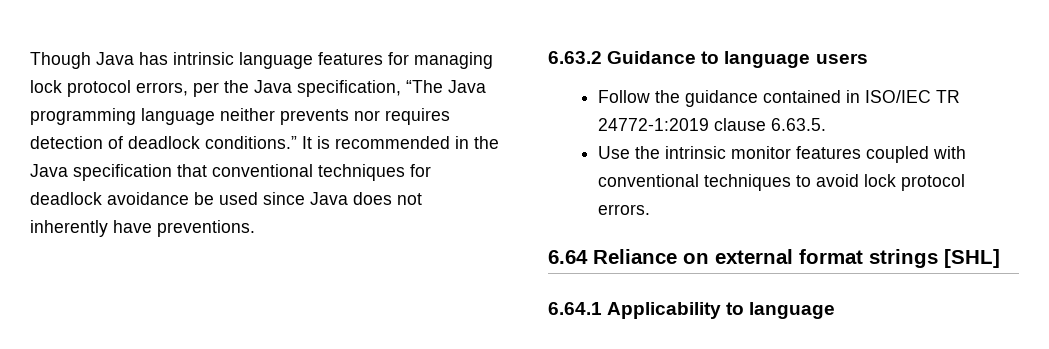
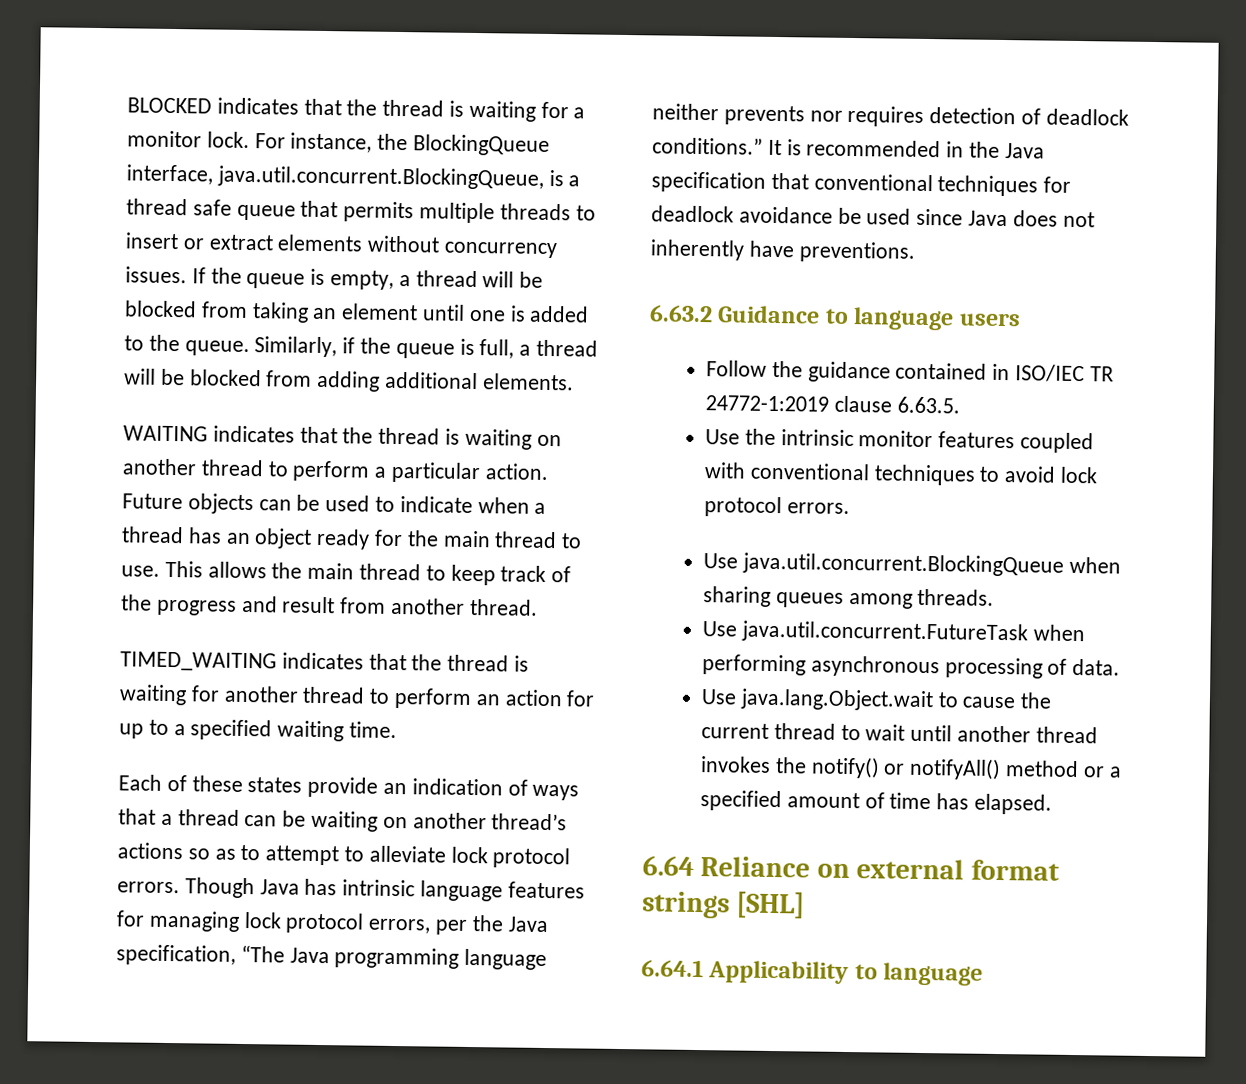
+ BLOCKED indicates that the thread is waiting for a monitor lock. For instance, the BlockingQueue interface, java.util.concurrent.BlockingQueue, is a thread safe queue that permits multiple threads to insert or extract elements without concurrency issues. If the queue is empty, a thread will be blocked from taking an element until one is added to the queue. Similarly, if the queue is full, a thread will be blocked from adding additional elements.
+ WAITING indicates that the thread is waiting on another thread to perform a particular action. Future objects can be used to indicate when a thread has an object ready for the main thread to use. This allows the main thread to keep track of the progress and result from another thread.
+ TIMED_WAITING indicates that the thread is waiting for another thread to perform an action for up to a specified waiting time.
+ Each of these states provide an indication of ways that a thread can be waiting on another thread’s actions so as to attempt to alleviate lock protocol errors.
+ Use java.util.concurrent.BlockingQueue when sharing queues among threads.
+ Use java.util.concurrent.FutureTask when performing asynchronous processing of data.
+ Use java.lang.Object.wait to cause the current thread to wait until another thread invokes the notify() or notifyAll() method or a specified amount of time has elapsed.

